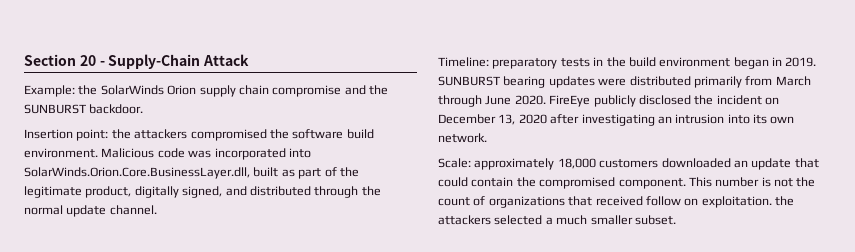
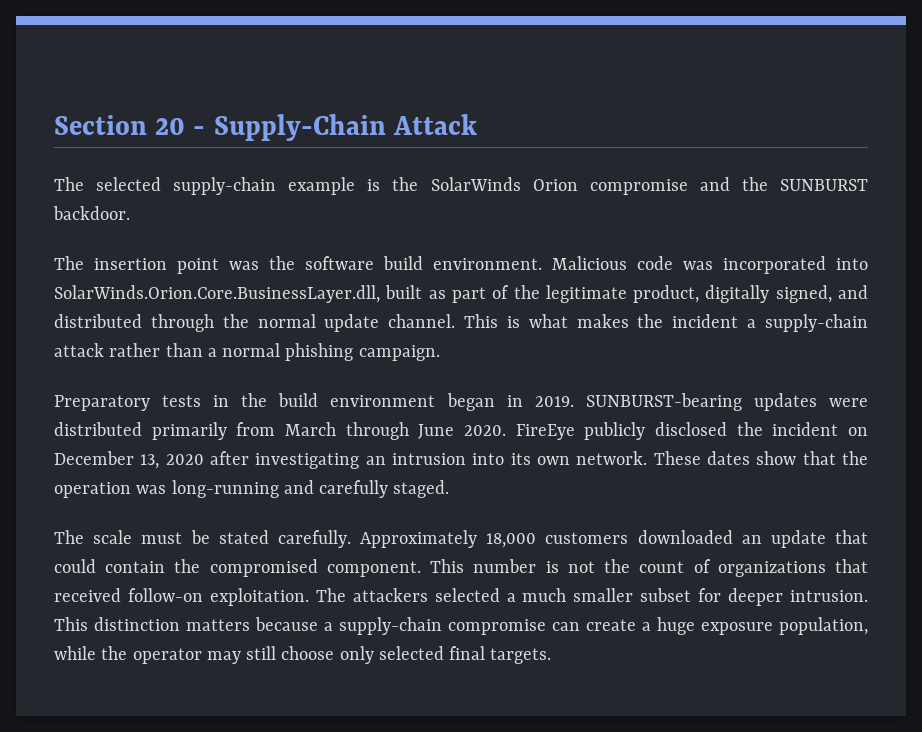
- Example: the SolarWinds Orion supply chain compromise and the SUNBURST backdoor.
+ The selected supply-chain example is the SolarWinds Orion compromise and the SUNBURST backdoor.
- Insertion point: the attackers compromised the software build environment.
+ The insertion point was the software build environment.
- Malicious code was incorporated into SolarWinds.Orion.Core.BusinessLayer.dll, built as part of the legitimate product, digitally signed, and distributed through the normal update channel.
- Timeline: preparatory tests in the build environment began in 2019.
+ Malicious code was incorporated into SolarWinds.Orion.Core.BusinessLayer.dll, built as part of the legitimate product, digitally signed, and distributed through the normal update channel. This is what makes the incident a supply-chain attack rather than a normal phishing campaign.
+ Preparatory tests in the build environment began in 2019.
- SUNBURST bearing updates were distributed primarily from March through June 2020.
+ SUNBURST-bearing updates were distributed primarily from March through June 2020.
- FireEye publicly disclosed the incident on December 13, 2020 after investigating an intrusion into its own network.
- Scale: approximately 18,000 customers downloaded an update that could contain the compromised component.
+ FireEye publicly disclosed the incident on December 13, 2020 after investigating an intrusion into its own network. These dates show that the operation was long-running and carefully staged.
+ The scale must be stated carefully. Approximately 18,000 customers downloaded an update that could contain the compromised component.
- This number is not the count of organizations that received follow on exploitation. the attackers selected a much smaller subset.
+ This number is not the count of organizations that received follow-on exploitation. The attackers selected a much smaller subset for deeper intrusion. This distinction matters because a supply-chain compromise can create a huge exposure population, while the operator may still choose only selected final targets.

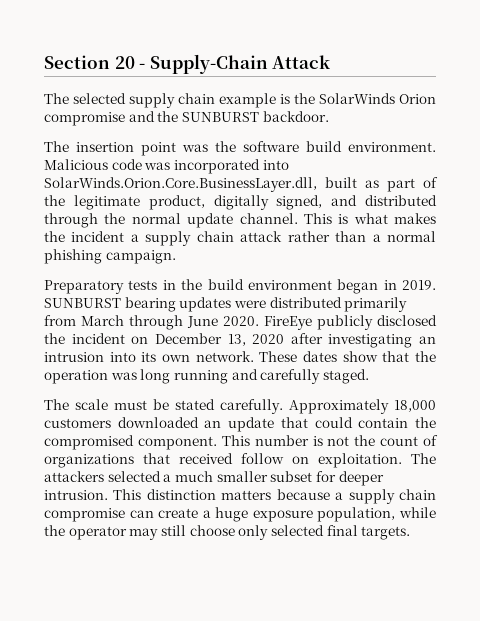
- The selected supply-chain example is the SolarWinds Orion compromise and the SUNBURST backdoor.
+ The selected supply chain example is the SolarWinds Orion compromise and the SUNBURST backdoor.
- This is what makes the incident a supply-chain attack rather than a normal phishing campaign.
+ This is what makes the incident a supply chain attack rather than a normal phishing campaign.
- SUNBURST-bearing updates were distributed primarily from March through June 2020.
+ SUNBURST bearing updates were distributed primarily from March through June 2020.
- These dates show that the operation was long-running and carefully staged.
+ These dates show that the operation was long running and carefully staged.
- This number is not the count of organizations that received follow-on exploitation.
+ This number is not the count of organizations that received follow on exploitation.
- This distinction matters because a supply-chain compromise can create a huge exposure population, while the operator may still choose only selected final targets.
+ This distinction matters because a supply chain compromise can create a huge exposure population, while the operator may still choose only selected final targets.

